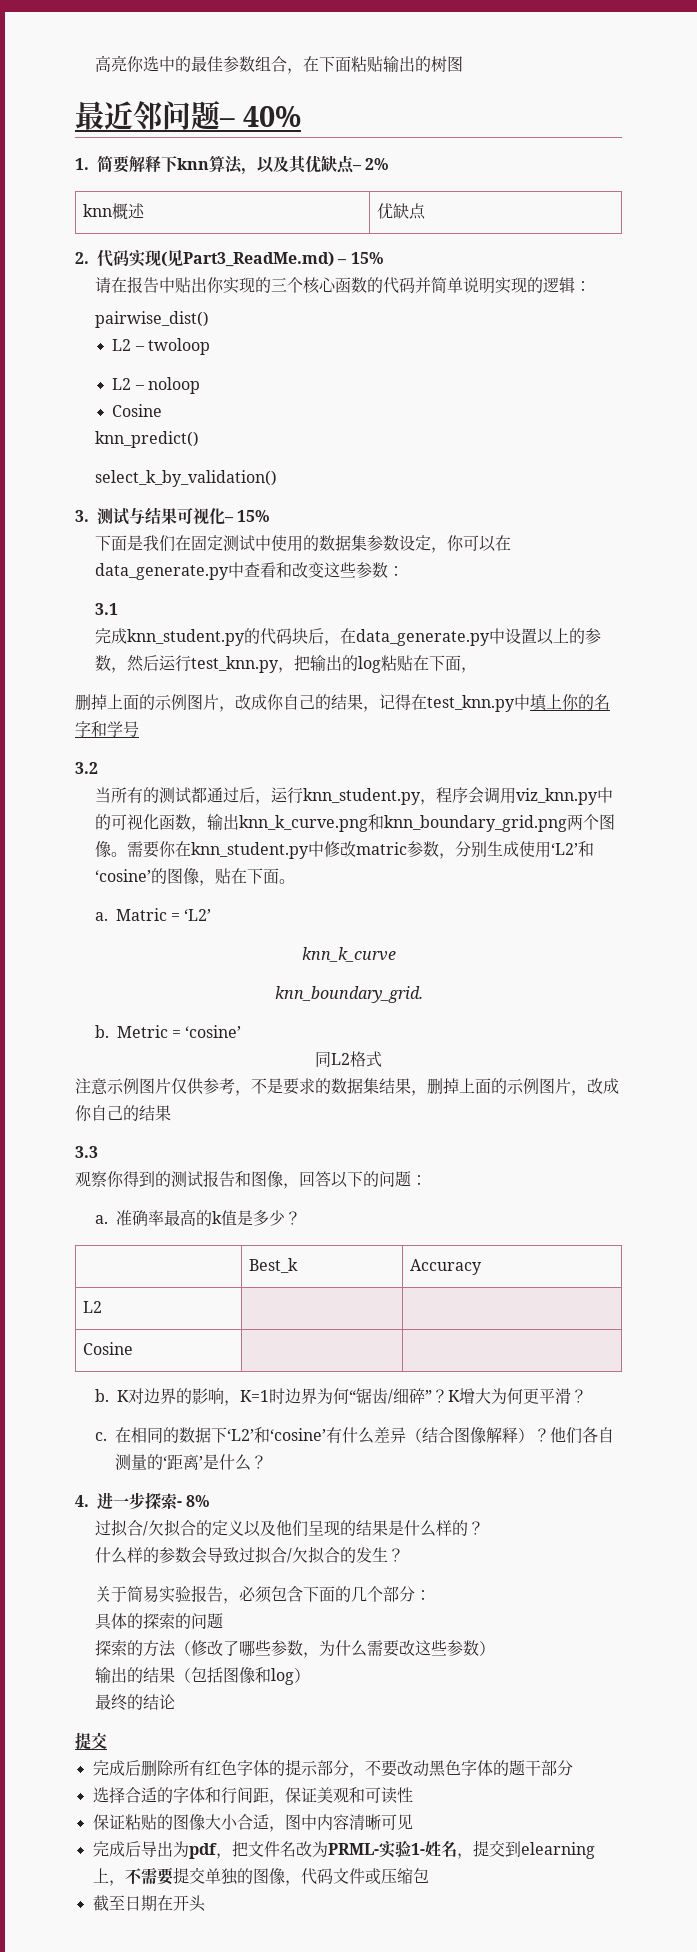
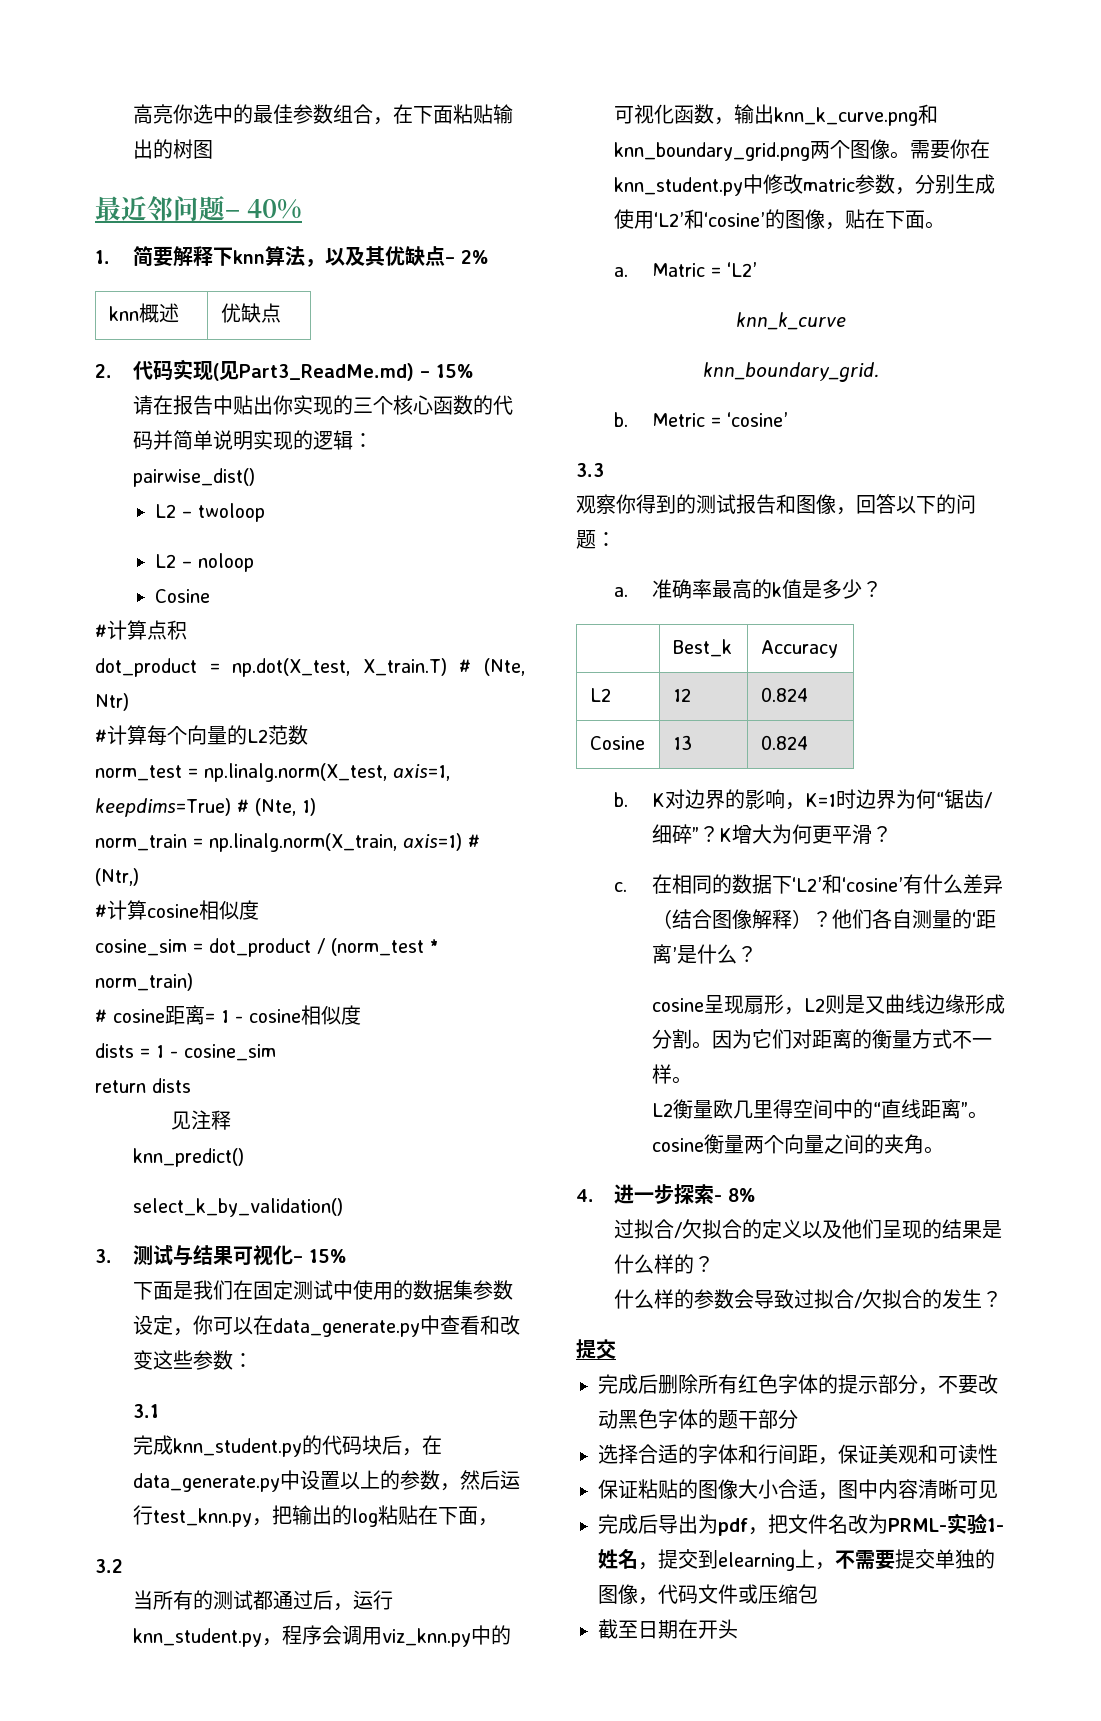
+ #计算点积
+ dot_product = np.dot(X_test, X_train.T) # (Nte, Ntr)
+ #计算每个向量的L2范数
+ norm_test = np.linalg.norm(X_test, axis=1, keepdims=True) # (Nte, 1)
+ norm_train = np.linalg.norm(X_train, axis=1) # (Ntr,)
+ #计算cosine相似度
+ cosine_sim = dot_product / (norm_test * norm_train)
+ # cosine距离= 1 - cosine相似度
+ dists = 1 - cosine_sim
+ return dists
+ 见注释
- 删掉上面的示例图片，改成你自己的结果，记得在test_knn.py中填上你的名字和学号
- 同L2格式
- 注意示例图片仅供参考，不是要求的数据集结果，删掉上面的示例图片，改成你自己的结果
- L2 | |
+ L2 | 12 | 0.824
- Cosine | |
+ Cosine | 13 | 0.824
+ cosine呈现扇形，L2则是又曲线边缘形成分割。因为它们对距离的衡量方式不一样。
+ L2衡量欧几里得空间中的“直线距离”。cosine衡量两个向量之间的夹角。
- 关于简易实验报告，必须包含下面的几个部分：
- 具体的探索的问题
- 探索的方法（修改了哪些参数，为什么需要改这些参数）
- 输出的结果（包括图像和log）
- 最终的结论

